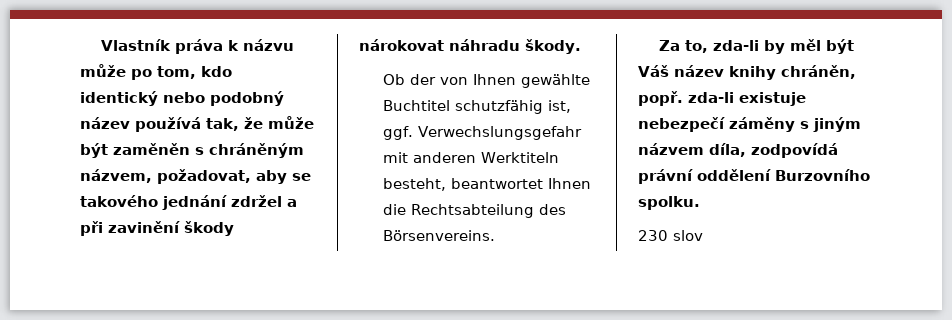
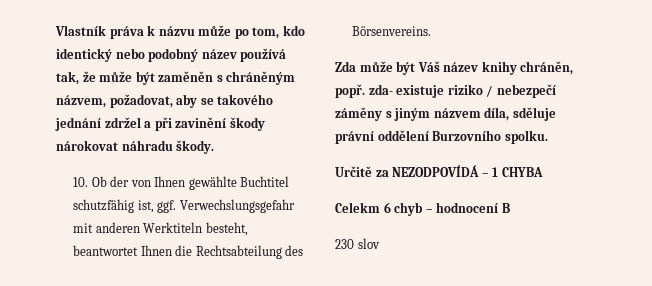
- Ob der von Ihnen gewählte Buchtitel schutzfähig ist, ggf. Verwechslungsgefahr mit anderen Werktiteln besteht, beantwortet Ihnen die Rechtsabteilung des Börsenvereins.
+ 10. Ob der von Ihnen gewählte Buchtitel schutzfähig ist, ggf. Verwechslungsgefahr mit anderen Werktiteln besteht, beantwortet Ihnen die Rechtsabteilung des Börsenvereins.
- Za to, zda-li by měl být Váš název knihy chráněn, popř. zda-li existuje nebezpečí záměny s jiným názvem díla, zodpovídá právní oddělení Burzovního spolku.
+ Zda může být Váš název knihy chráněn, popř. zda- existuje riziko / nebezpečí záměny s jiným názvem díla, sděluje právní oddělení Burzovního spolku.
+ Určitě za NEZODPOVÍDÁ – 1 CHYBA
+ Celekm 6 chyb – hodnocení B

